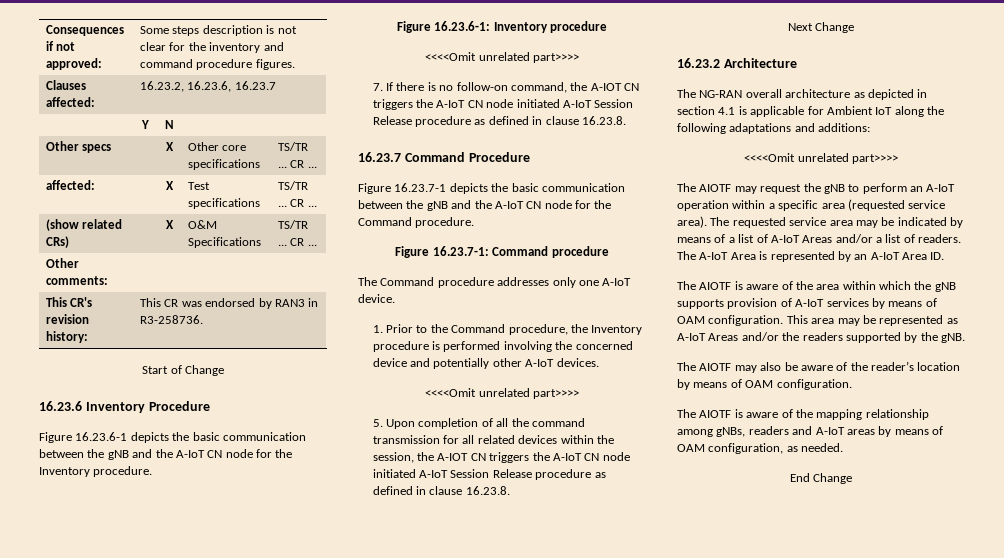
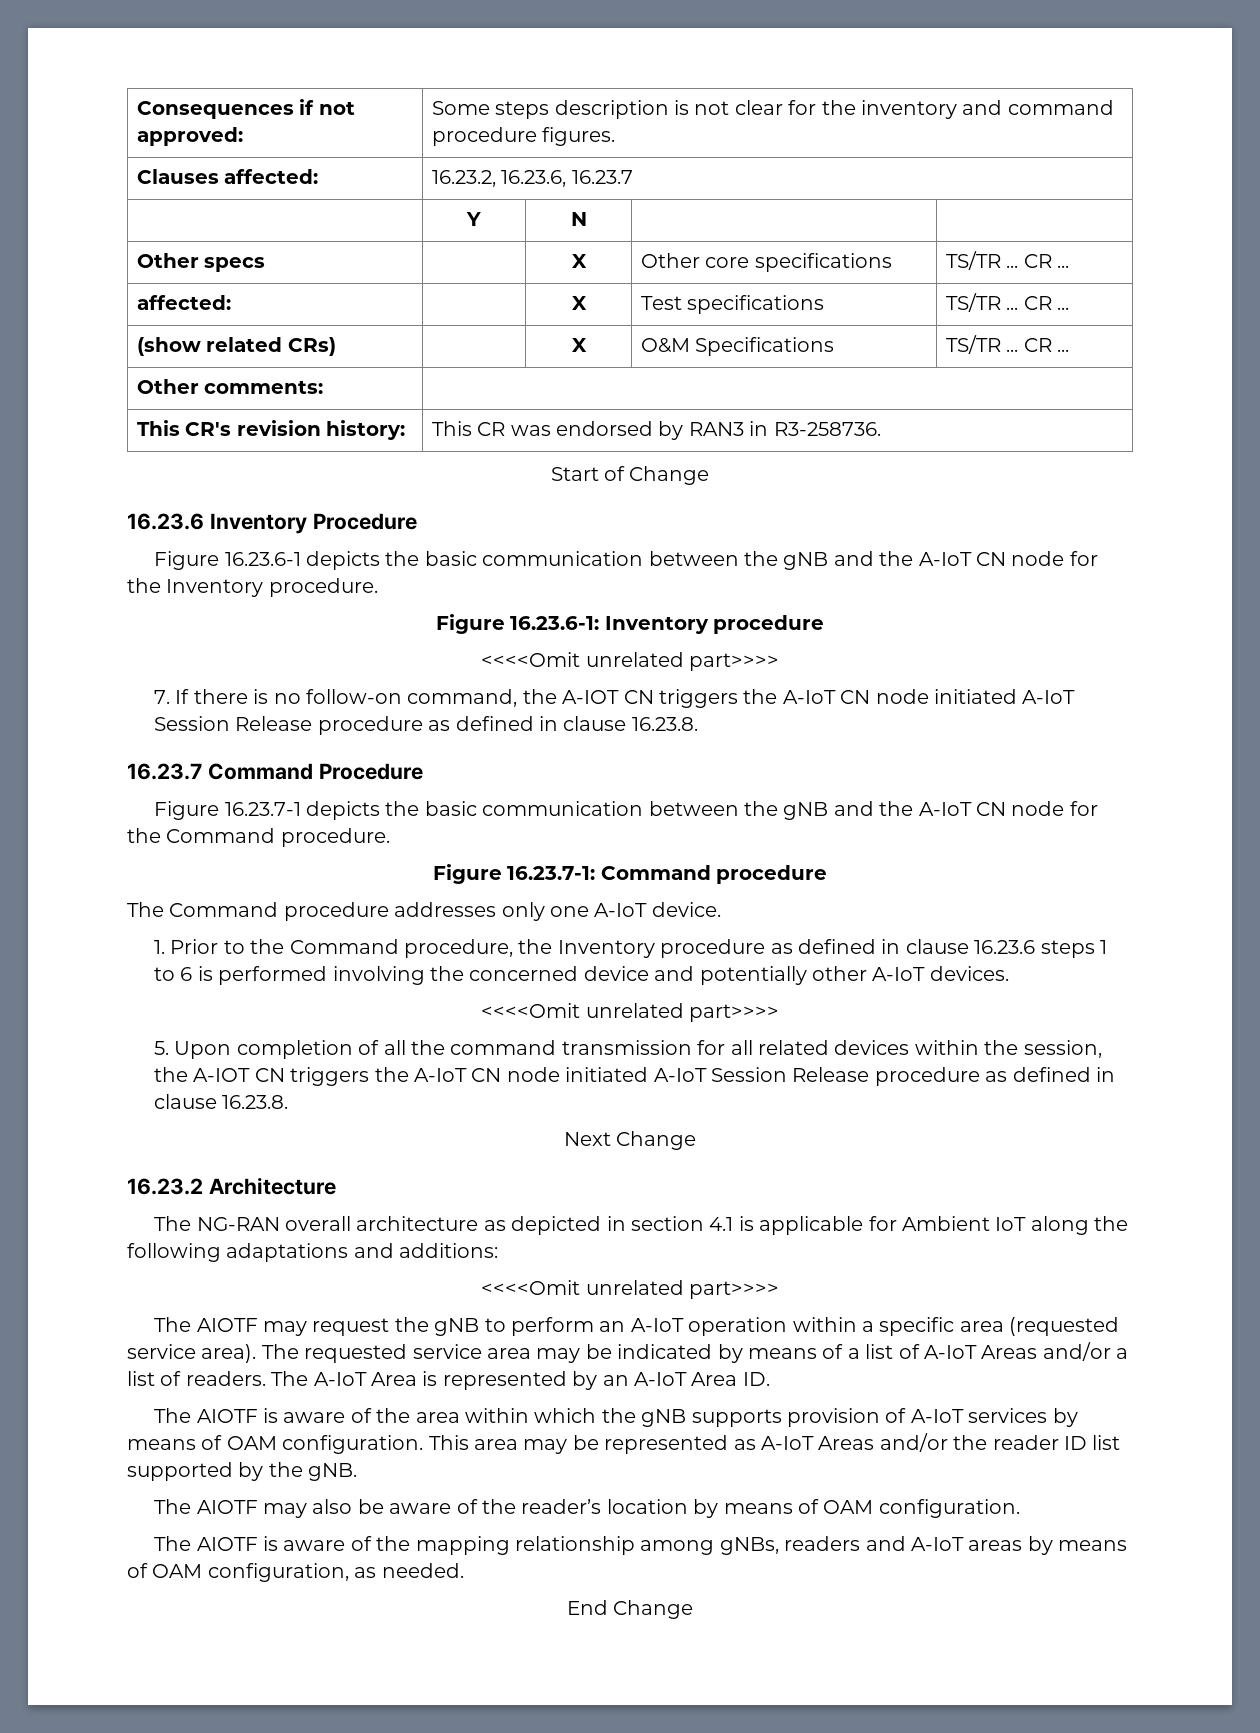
- 1. Prior to the Command procedure, the Inventory procedure is performed involving the concerned device and potentially other A-IoT devices.
+ 1. Prior to the Command procedure, the Inventory procedure as defined in clause 16.23.6 steps 1 to 6 is performed involving the concerned device and potentially other A-IoT devices.
- This area may be represented as A-IoT Areas and/or the readers supported by the gNB.
+ This area may be represented as A-IoT Areas and/or the reader ID list supported by the gNB.

